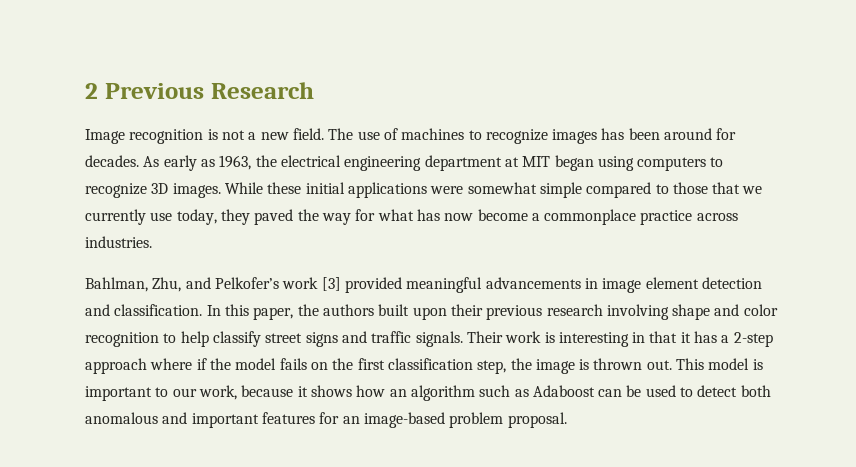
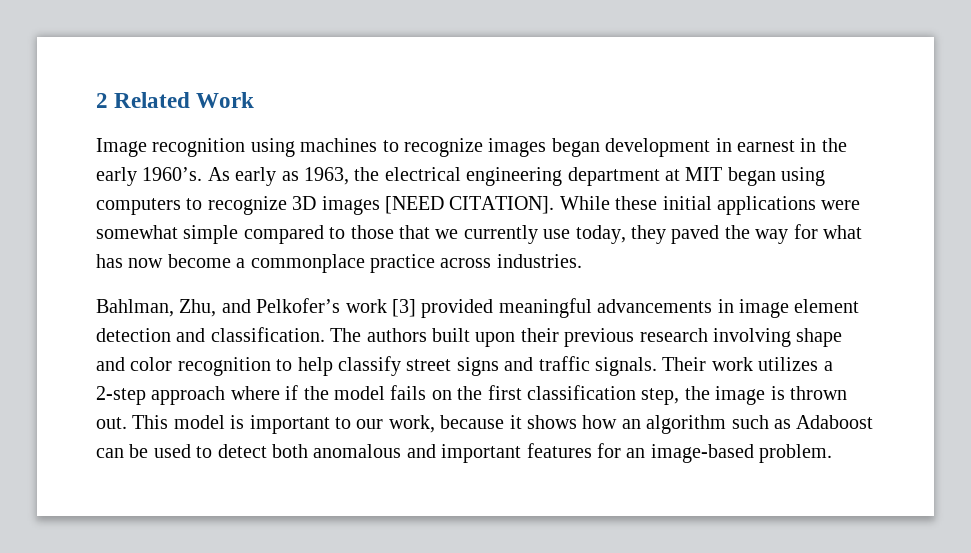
- 2 Previous Research
+ 2 Related Work
- Image recognition is not a new field. The use of machines to recognize images has been around for decades.
+ Image recognition using machines to recognize images began development in earnest in the early 1960’s.
- As early as 1963, the electrical engineering department at MIT began using computers to recognize 3D images.
+ As early as 1963, the electrical engineering department at MIT began using computers to recognize 3D images [NEED CITATION].
- In this paper, the authors built upon their previous research involving shape and color recognition to help classify street signs and traffic signals.
+ The authors built upon their previous research involving shape and color recognition to help classify street signs and traffic signals.
- Their work is interesting in that it has a 2-step approach where if the model fails on the first classification step, the image is thrown out.
+ Their work utilizes a 2-step approach where if the model fails on the first classification step, the image is thrown out.
- This model is important to our work, because it shows how an algorithm such as Adaboost can be used to detect both anomalous and important features for an image-based problem proposal.
+ This model is important to our work, because it shows how an algorithm such as Adaboost can be used to detect both anomalous and important features for an image-based problem.

